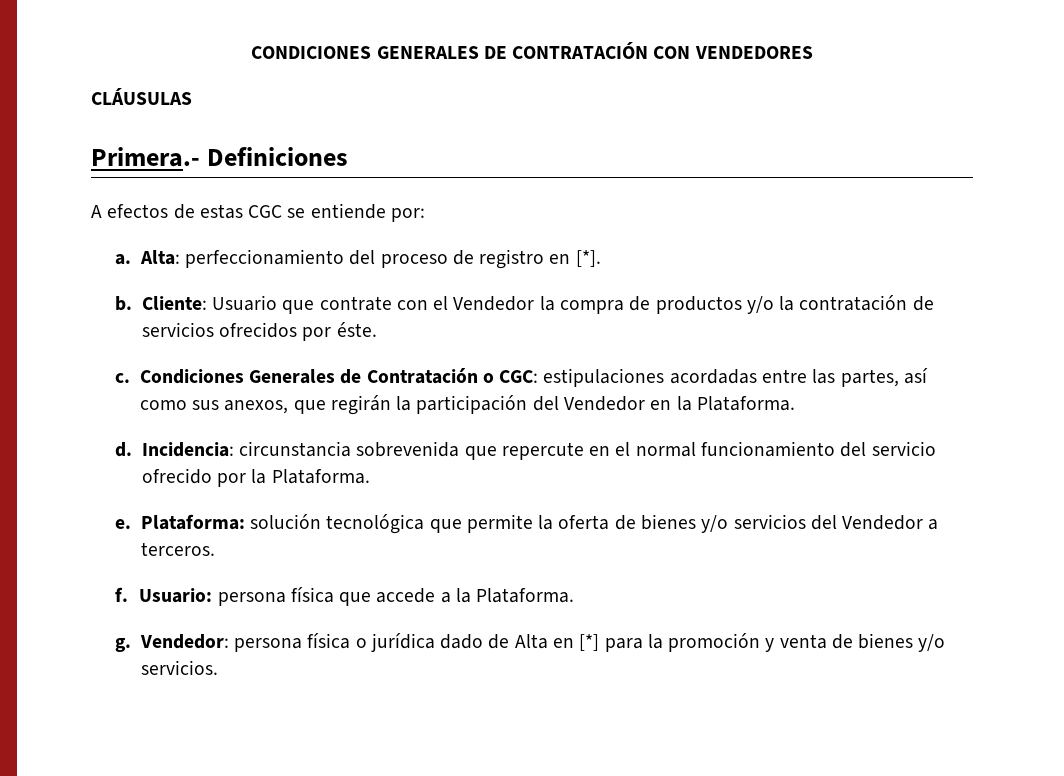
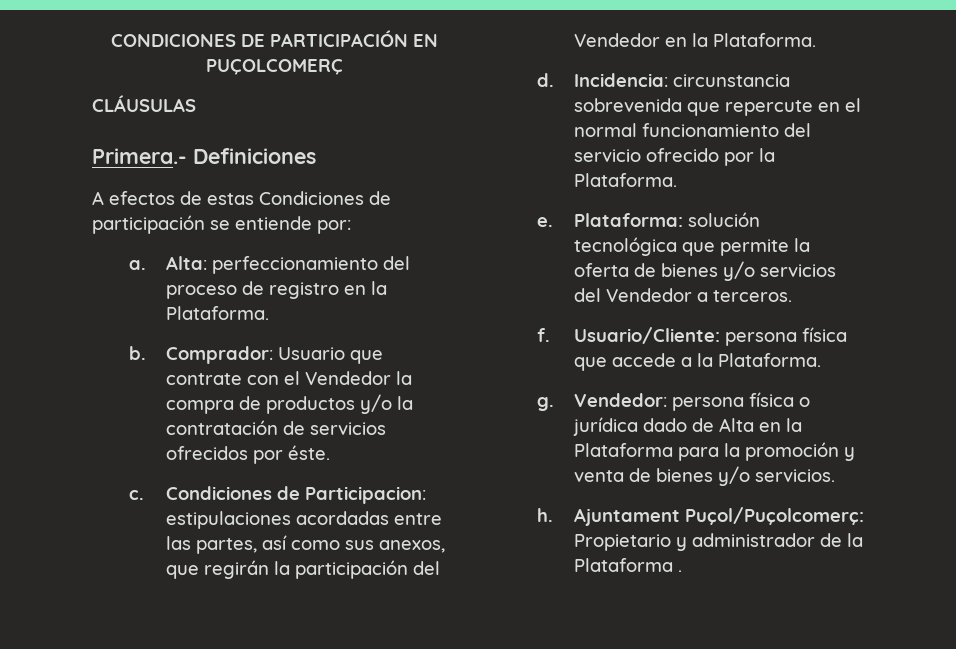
- CONDICIONES GENERALES DE CONTRATACIÓN CON VENDEDORES
+ CONDICIONES DE PARTICIPACIÓN EN PUÇOLCOMERÇ
- A efectos de estas CGC se entiende por:
+ A efectos de estas Condiciones de participación se entiende por:
- Alta: perfeccionamiento del proceso de registro en [*].
+ Alta: perfeccionamiento del proceso de registro en la Plataforma.
- Cliente: Usuario que contrate con el Vendedor la compra de productos y/o la contratación de servicios ofrecidos por éste.
+ Comprador: Usuario que contrate con el Vendedor la compra de productos y/o la contratación de servicios ofrecidos por éste.
- Condiciones Generales de Contratación o CGC: estipulaciones acordadas entre las partes, así como sus anexos, que regirán la participación del Vendedor en la Plataforma.
+ Condiciones de Participacion: estipulaciones acordadas entre las partes, así como sus anexos, que regirán la participación del Vendedor en la Plataforma.
- Usuario: persona física que accede a la Plataforma.
+ Usuario/Cliente: persona física que accede a la Plataforma.
- Vendedor: persona física o jurídica dado de Alta en [*] para la promoción y venta de bienes y/o servicios.
+ Vendedor: persona física o jurídica dado de Alta en la Plataforma para la promoción y venta de bienes y/o servicios.
+ h. Ajuntament Puçol/Puçolcomerç: Propietario y administrador de la Plataforma .

